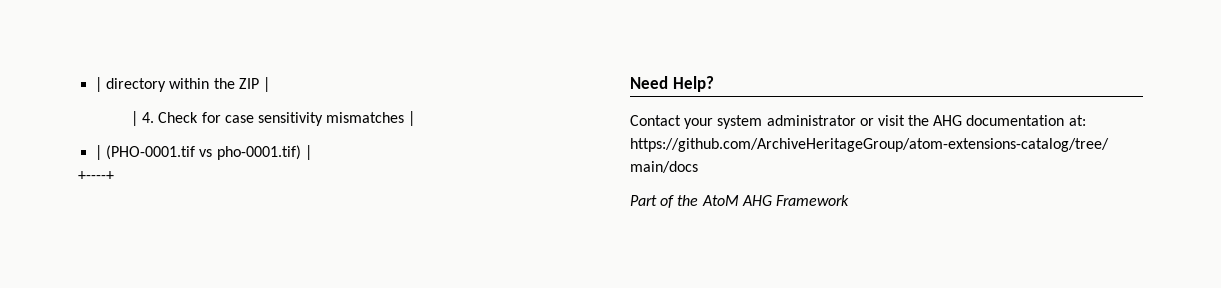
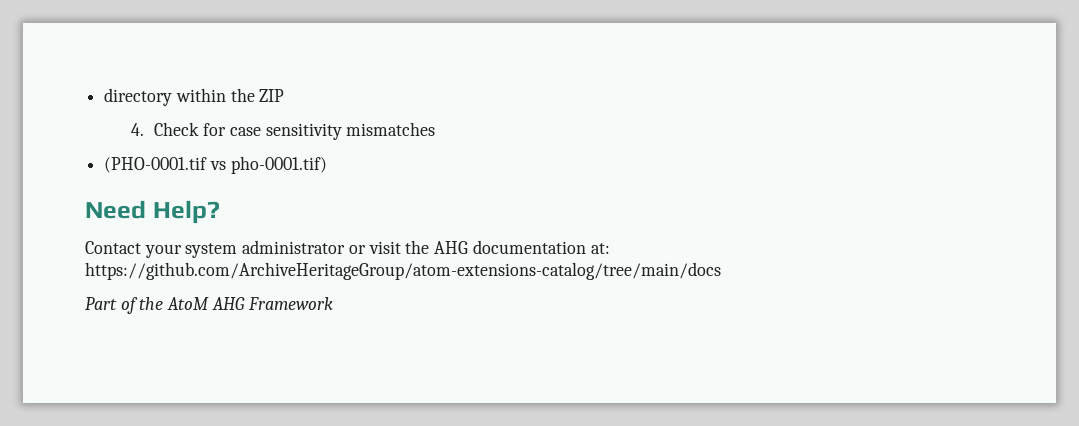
- | directory within the ZIP |
- | 4. Check for case sensitivity mismatches |
- | (PHO-0001.tif vs pho-0001.tif) |
- +----+
+ directory within the ZIP
+ 4. Check for case sensitivity mismatches
+ (PHO-0001.tif vs pho-0001.tif)

